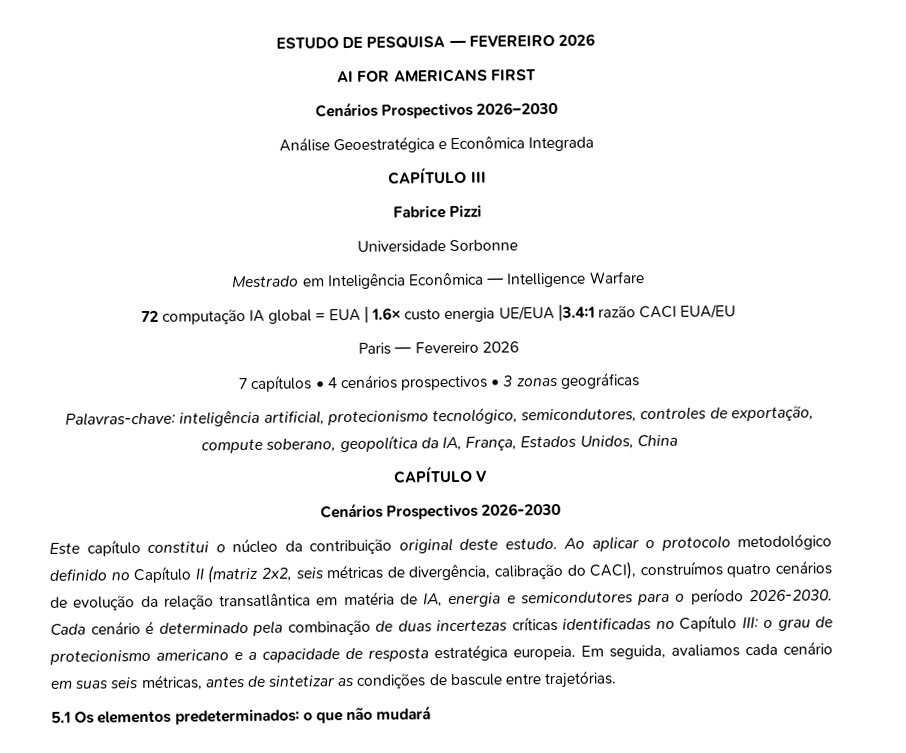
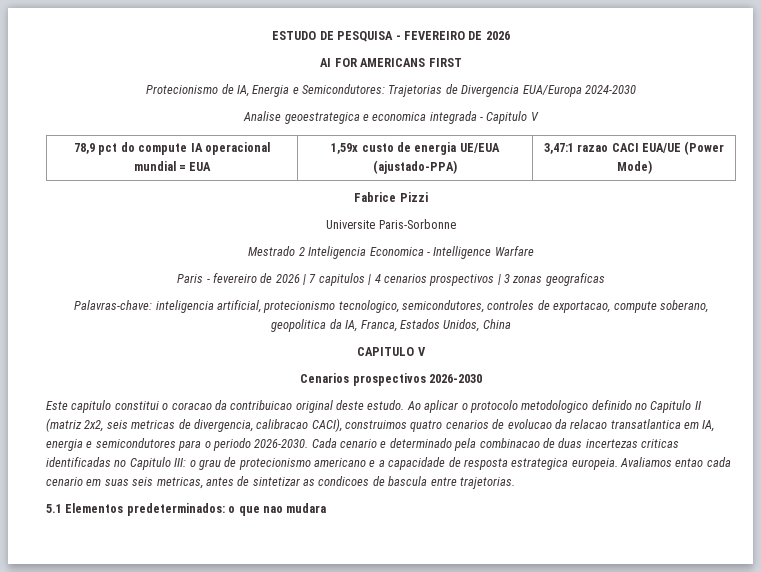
- ESTUDO DE PESQUISA — FEVEREIRO 2026
+ ESTUDO DE PESQUISA - FEVEREIRO DE 2026
  AI FOR AMERICANS FIRST
- Cenários Prospectivos 2026–2030
- Análise Geoestratégica e Econômica Integrada
- CAPÍTULO III
+ Protecionismo de IA, Energia e Semicondutores: Trajetorias de Divergencia EUA/Europa 2024-2030
+ Analise geoestrategica e economica integrada - Capitulo V
+ 78,9 pct do compute IA operacional mundial = EUA | 1,59x custo de energia UE/EUA (ajustado-PPA) | 3,47:1 razao CACI EUA/UE (Power Mode)
- Universidade Sorbonne
+ Universite Paris-Sorbonne
- Mestrado em Inteligência Econômica — Intelligence Warfare
- 72 computação IA global = EUA | 1.6× custo energia UE/EUA |3.4:1 razão CACI EUA/EU
- Paris — Fevereiro 2026
- 7 capítulos • 4 cenários prospectivos • 3 zonas geográficas
+ Mestrado 2 Inteligencia Economica - Intelligence Warfare
+ Paris - fevereiro de 2026 | 7 capitulos | 4 cenarios prospectivos | 3 zonas geograficas
- Palavras-chave: inteligência artificial, protecionismo tecnológico, semicondutores, controles de exportação, compute soberano, geopolítica da IA, França, Estados Unidos, China
+ Palavras-chave: inteligencia artificial, protecionismo tecnologico, semicondutores, controles de exportacao, compute soberano, geopolitica da IA, Franca, Estados Unidos, China
- CAPÍTULO V
- Cenários Prospectivos 2026-2030
+ CAPITULO V
+ Cenarios prospectivos 2026-2030
- Este capítulo constitui o núcleo da contribuição original deste estudo.
+ Este capitulo constitui o coracao da contribuicao original deste estudo.
- Ao aplicar o protocolo metodológico definido no Capítulo II (matriz 2x2, seis métricas de divergência, calibração do CACI), construímos quatro cenários de evolução da relação transatlântica em matéria de IA, energia e semicondutores para o período 2026-2030.
+ Ao aplicar o protocolo metodologico definido no Capitulo II (matriz 2x2, seis metricas de divergencia, calibracao CACI), construimos quatro cenarios de evolucao da relacao transatlantica em IA, energia e semicondutores para o periodo 2026-2030.
- Cada cenário é determinado pela combinação de duas incertezas críticas identificadas no Capítulo III: o grau de protecionismo americano e a capacidade de resposta estratégica europeia. Em seguida, avaliamos cada cenário em suas seis métricas, antes de sintetizar as condições de bascule entre trajetórias.
+ Cada cenario e determinado pela combinacao de duas incertezas criticas identificadas no Capitulo III: o grau de protecionismo americano e a capacidade de resposta estrategica europeia. Avaliamos entao cada cenario em suas seis metricas, antes de sintetizar as condicoes de bascula entre trajetorias.
- 5.1 Os elementos predeterminados: o que não mudará
+ 5.1 Elementos predeterminados: o que nao mudara

